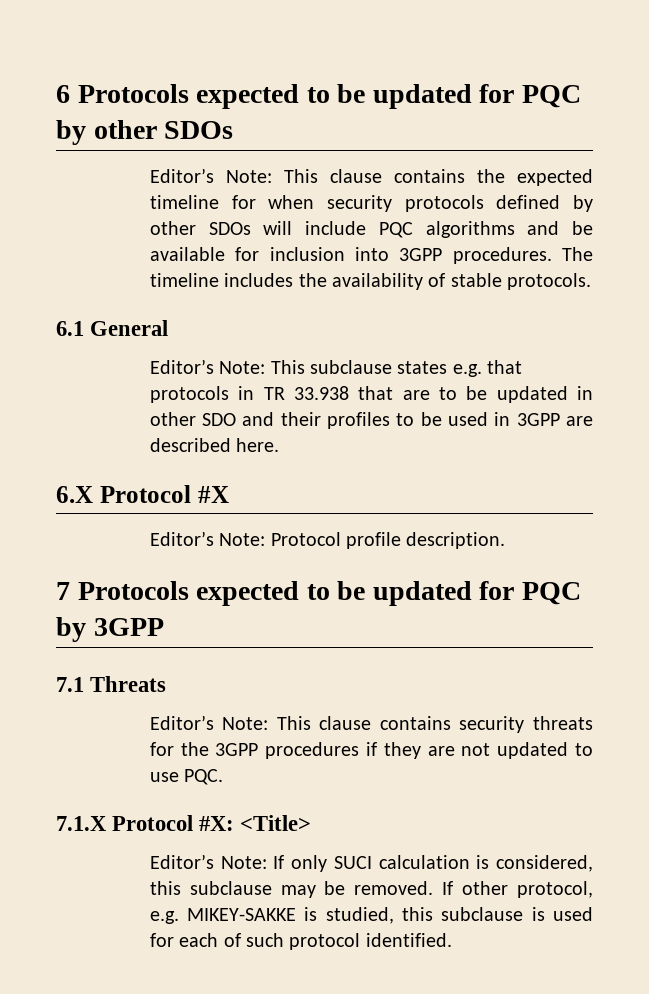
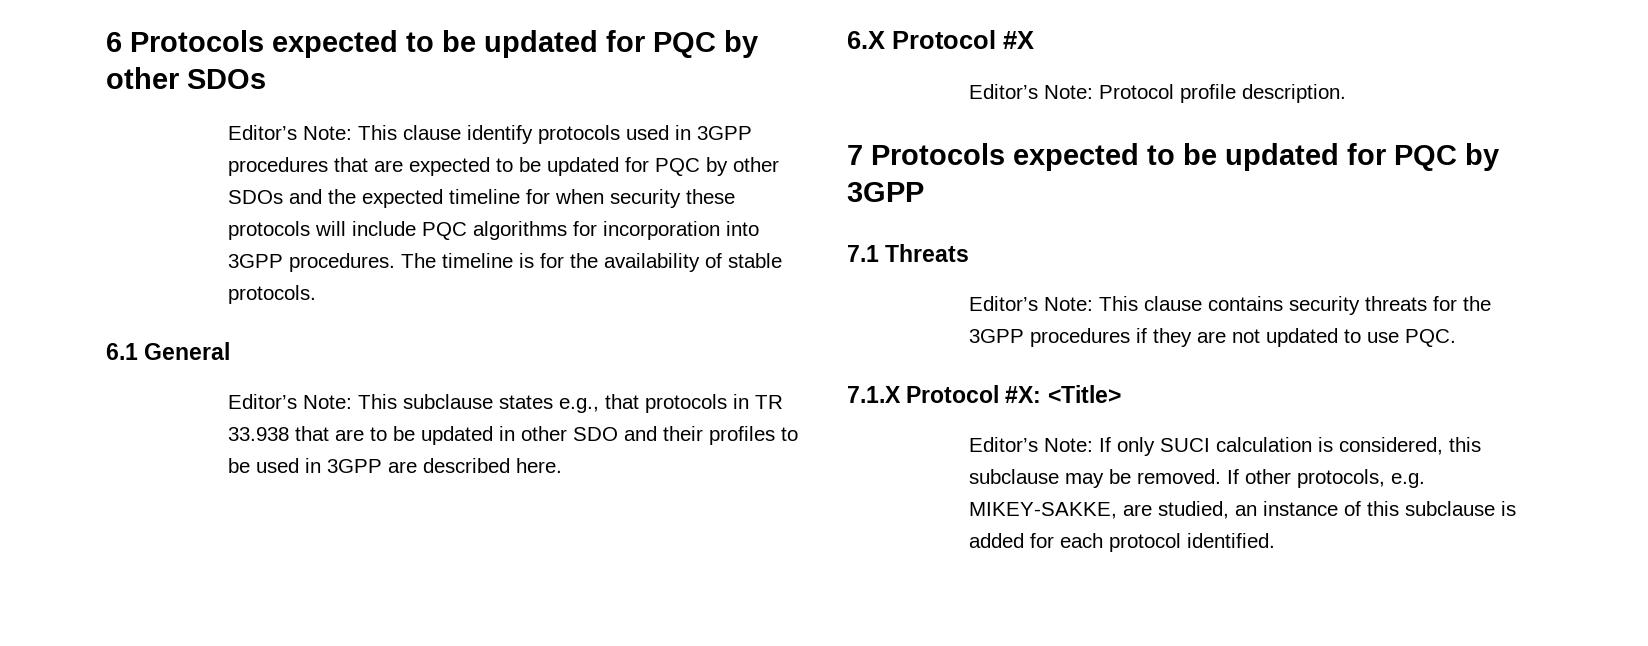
- Editor’s Note: This clause contains the expected timeline for when security protocols defined by other SDOs will include PQC algorithms and be available for inclusion into 3GPP procedures.
+ Editor’s Note: This clause identify protocols used in 3GPP procedures that are expected to be updated for PQC by other SDOs and the expected timeline for when security these protocols will include PQC algorithms for incorporation into 3GPP procedures.
- The timeline includes the availability of stable protocols.
+ The timeline is for the availability of stable protocols.
- Editor’s Note: This subclause states e.g. that protocols in TR 33.938 that are to be updated in other SDO and their profiles to be used in 3GPP are described here.
+ Editor’s Note: This subclause states e.g., that protocols in TR 33.938 that are to be updated in other SDO and their profiles to be used in 3GPP are described here.
- If other protocol, e.g. MIKEY-SAKKE is studied, this subclause is used for each of such protocol identified.
+ If other protocols, e.g. MIKEY-SAKKE, are studied, an instance of this subclause is added for each protocol identified.

